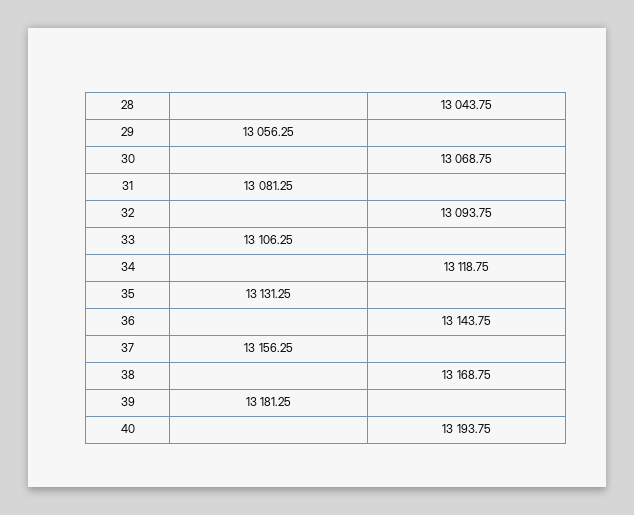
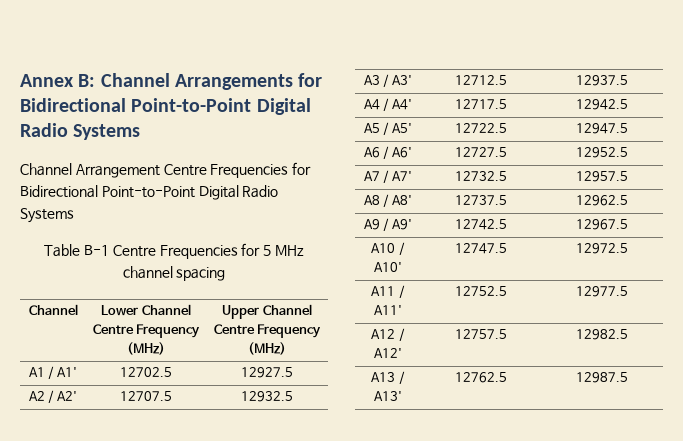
- 28 | | 13 043.75
- 29 | 13 056.25 |
- 30 | | 13 068.75
- 31 | 13 081.25 |
- 32 | | 13 093.75
- 33 | 13 106.25 |
- 34 | | 13 118.75
- 35 | 13 131.25 |
- 36 | | 13 143.75
- 37 | 13 156.25 |
- 38 | | 13 168.75
- 39 | 13 181.25 |
- 40 | | 13 193.75
+ Annex B: Channel Arrangements for Bidirectional Point-to-Point Digital Radio Systems
+ Channel Arrangement Centre Frequencies for Bidirectional Point-to-Point Digital Radio Systems
+ Table B-1 Centre Frequencies for 5 MHz channel spacing
+ Channel | Lower Channel Centre Frequency (MHz) | Upper Channel Centre Frequency (MHz)
+ A1 / A1' | 12702.5 | 12927.5
+ A2 / A2' | 12707.5 | 12932.5
+ A3 / A3' | 12712.5 | 12937.5
+ A4 / A4' | 12717.5 | 12942.5
+ A5 / A5' | 12722.5 | 12947.5
+ A6 / A6' | 12727.5 | 12952.5
+ A7 / A7' | 12732.5 | 12957.5
+ A8 / A8' | 12737.5 | 12962.5
+ A9 / A9' | 12742.5 | 12967.5
+ A10 / A10' | 12747.5 | 12972.5
+ A11 / A11' | 12752.5 | 12977.5
+ A12 / A12' | 12757.5 | 12982.5
+ A13 / A13' | 12762.5 | 12987.5

